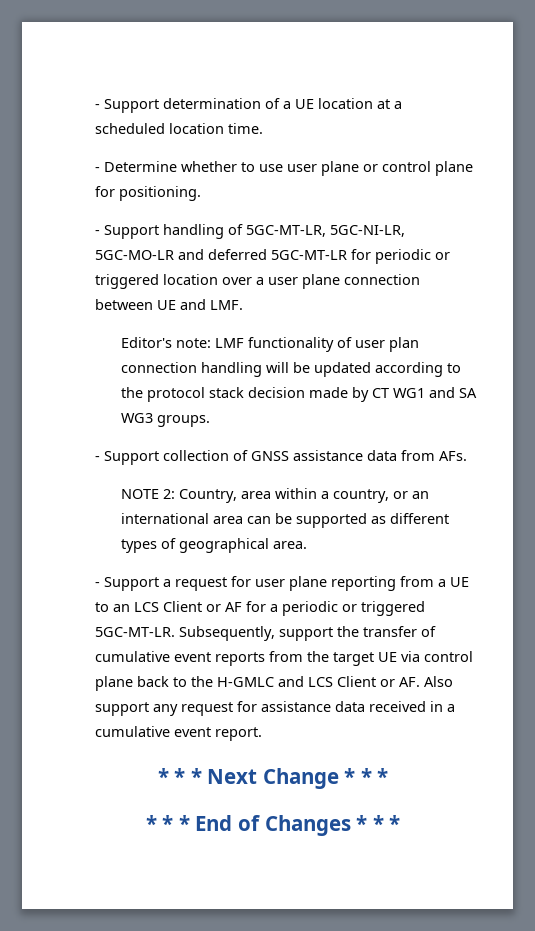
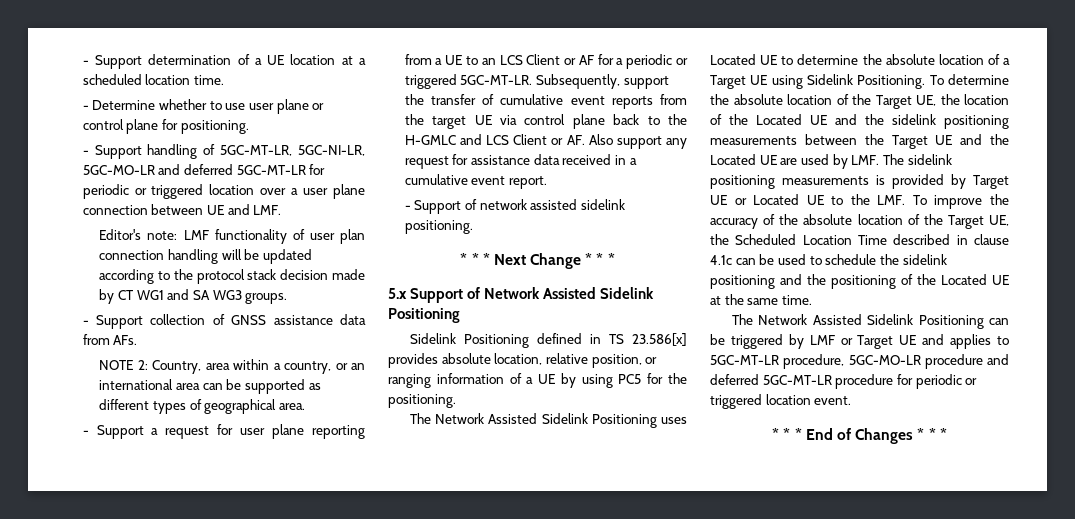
+ - Support of network assisted sidelink positioning.
+ 5.x Support of Network Assisted Sidelink Positioning
+ Sidelink Positioning defined in TS 23.586[x] provides absolute location, relative position, or ranging information of a UE by using PC5 for the positioning.
+ The Network Assisted Sidelink Positioning uses Located UE to determine the absolute location of a Target UE using Sidelink Positioning. To determine the absolute location of the Target UE, the location of the Located UE and the sidelink positioning measurements between the Target UE and the Located UE are used by LMF. The sidelink positioning measurements is provided by Target UE or Located UE to the LMF. To improve the accuracy of the absolute location of the Target UE, the Scheduled Location Time described in clause 4.1c can be used to schedule the sidelink positioning and the positioning of the Located UE at the same time.
+ The Network Assisted Sidelink Positioning can be triggered by LMF or Target UE and applies to 5GC-MT-LR procedure, 5GC-MO-LR procedure and deferred 5GC-MT-LR procedure for periodic or triggered location event.

